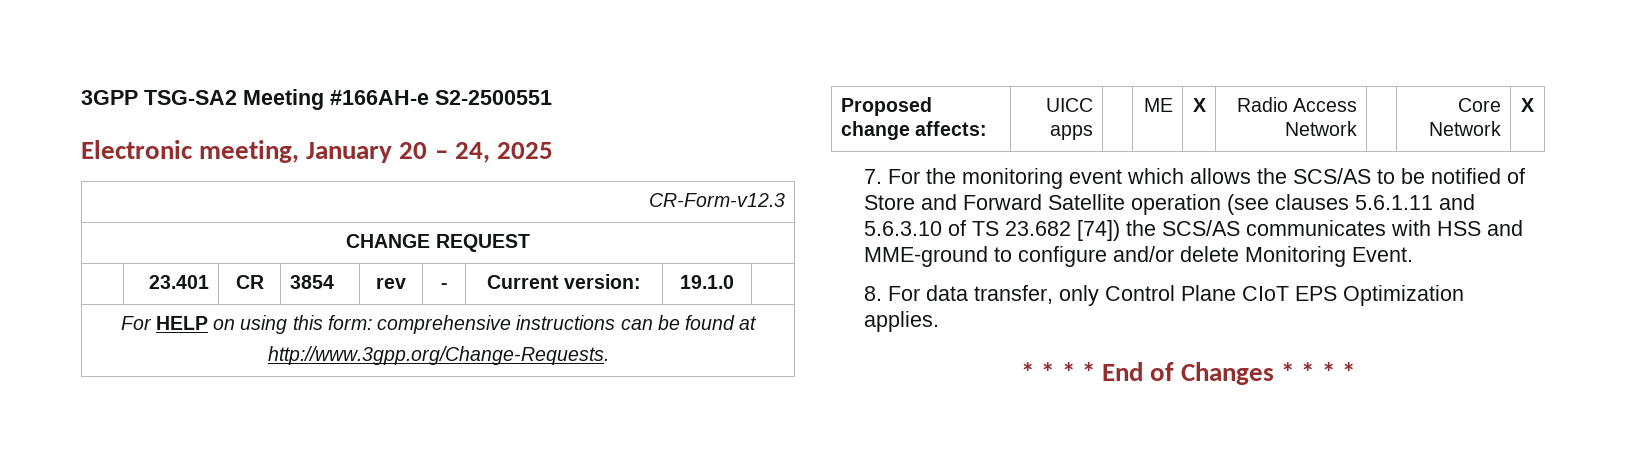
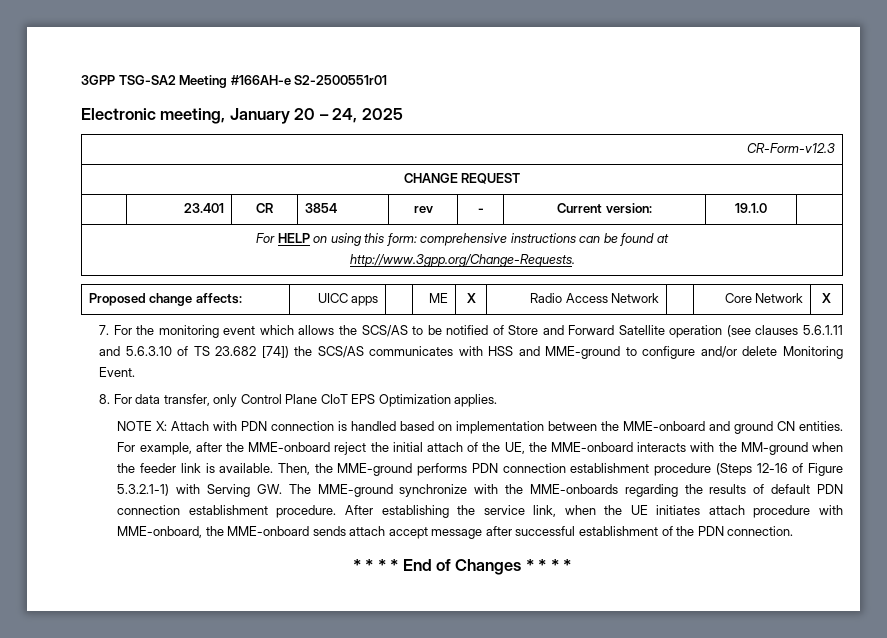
- 3GPP TSG-SA2 Meeting #166AH-e S2-2500551
+ 3GPP TSG-SA2 Meeting #166AH-e S2-2500551r01
+ NOTE X: Attach with PDN connection is handled based on implementation between the MME-onboard and ground CN entities. For example, after the MME-onboard reject the initial attach of the UE, the MME-onboard interacts with the MM-ground when the feeder link is available. Then, the MME-ground performs PDN connection establishment procedure (Steps 12-16 of Figure 5.3.2.1-1) with Serving GW. The MME-ground synchronize with the MME-onboards regarding the results of default PDN connection establishment procedure. After establishing the service link, when the UE initiates attach procedure with MME-onboard, the MME-onboard sends attach accept message after successful establishment of the PDN connection.

